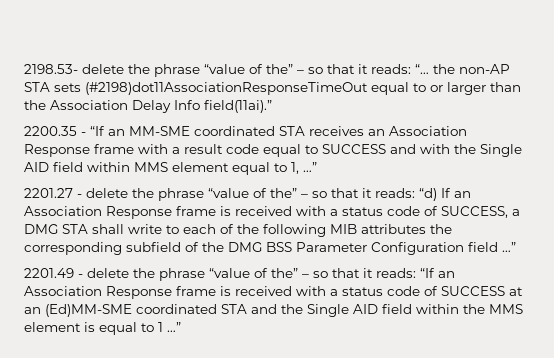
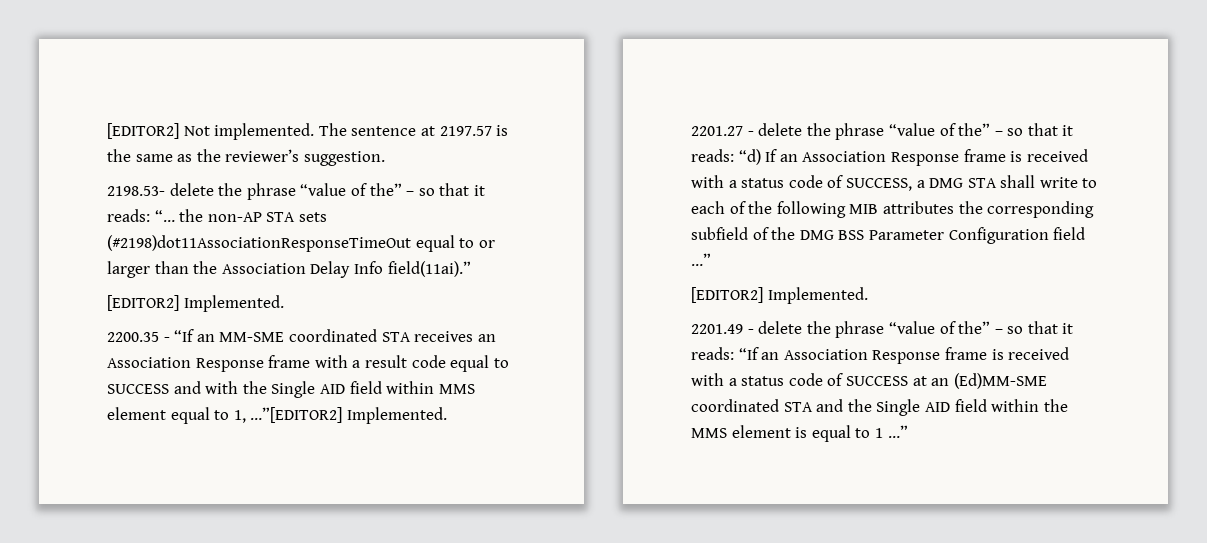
+ [EDITOR2] Not implemented. The sentence at 2197.57 is the same as the reviewer’s suggestion.
  2198.53- delete the phrase “value of the” – so that it reads: “… the non-AP STA sets (#2198)dot11AssociationResponseTimeOut equal to or larger than the Association Delay Info field(11ai).”
+ [EDITOR2] Implemented.
- 2200.35 - “If an MM-SME coordinated STA receives an Association Response frame with a result code equal to SUCCESS and with the Single AID field within MMS element equal to 1, …”
+ 2200.35 - “If an MM-SME coordinated STA receives an Association Response frame with a result code equal to SUCCESS and with the Single AID field within MMS element equal to 1, …”[EDITOR2] Implemented.
  2201.27 - delete the phrase “value of the” – so that it reads: “d) If an Association Response frame is received with a status code of SUCCESS, a DMG STA shall write to each of the following MIB attributes the corresponding subfield of the DMG BSS Parameter Configuration field …”
+ [EDITOR2] Implemented.

